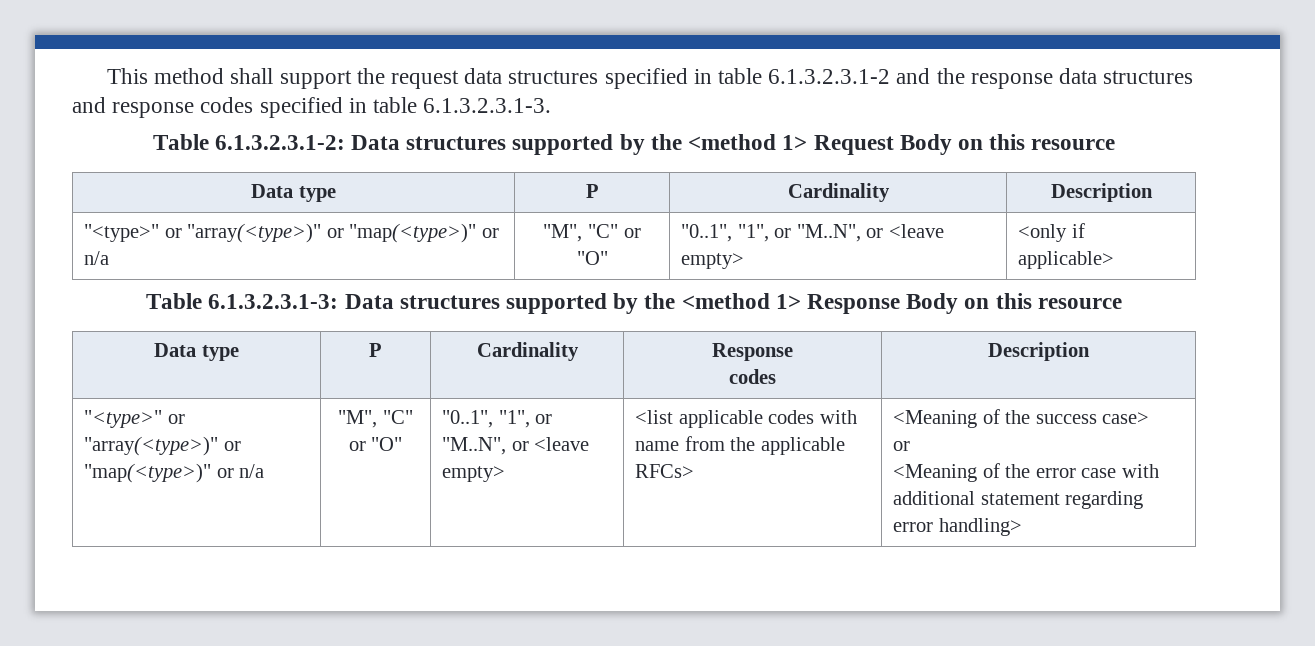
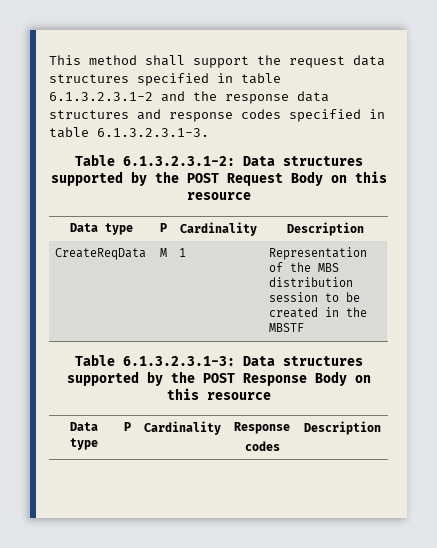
- Table 6.1.3.2.3.1-2: Data structures supported by the <method 1> Request Body on this resource
+ Table 6.1.3.2.3.1-2: Data structures supported by the POST Request Body on this resource
- "<type>" or "array(<type>)" or "map(<type>)" or n/a | "M", "C" or "O" | "0..1", "1", or "M..N", or <leave empty> | <only if applicable>
+ CreateReqData | M | 1 | Representation of the MBS distribution session to be created in the MBSTF
- Table 6.1.3.2.3.1-3: Data structures supported by the <method 1> Response Body on this resource
+ Table 6.1.3.2.3.1-3: Data structures supported by the POST Response Body on this resource
- "<type>" or "array(<type>)" or "map(<type>)" or n/a | "M", "C" or "O" | "0..1", "1", or "M..N", or <leave empty> | <list applicable codes with name from the applicable RFCs> | <Meaning of the success case>
- or
- <Meaning of the error case with additional statement regarding error handling>

